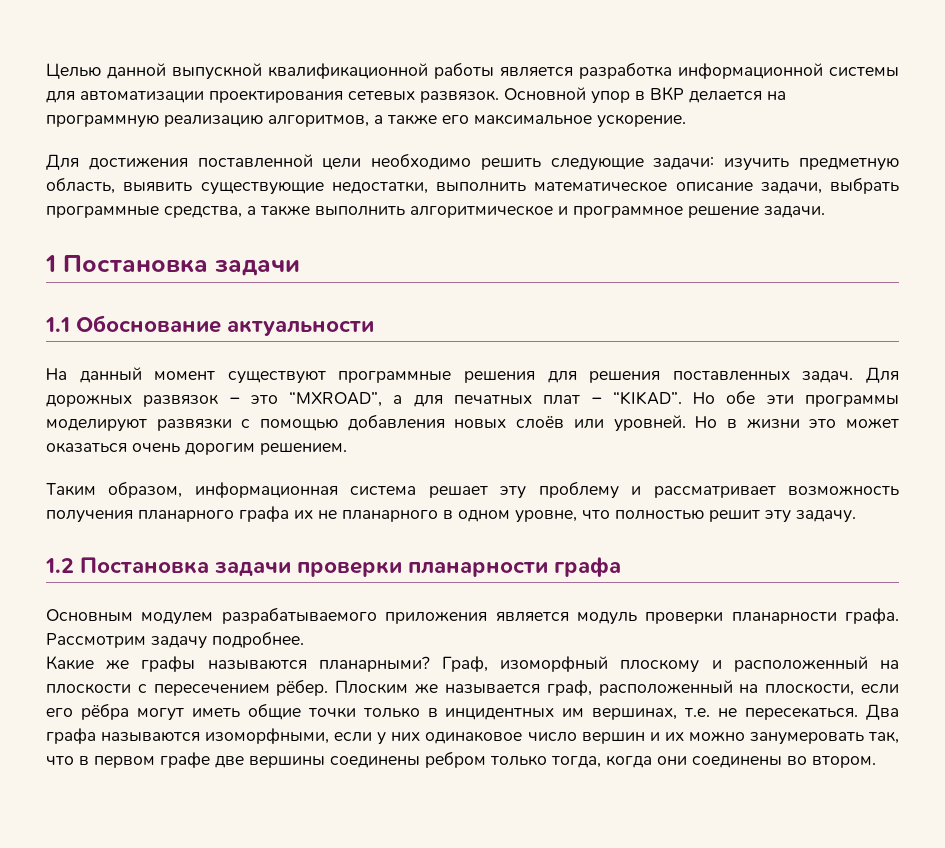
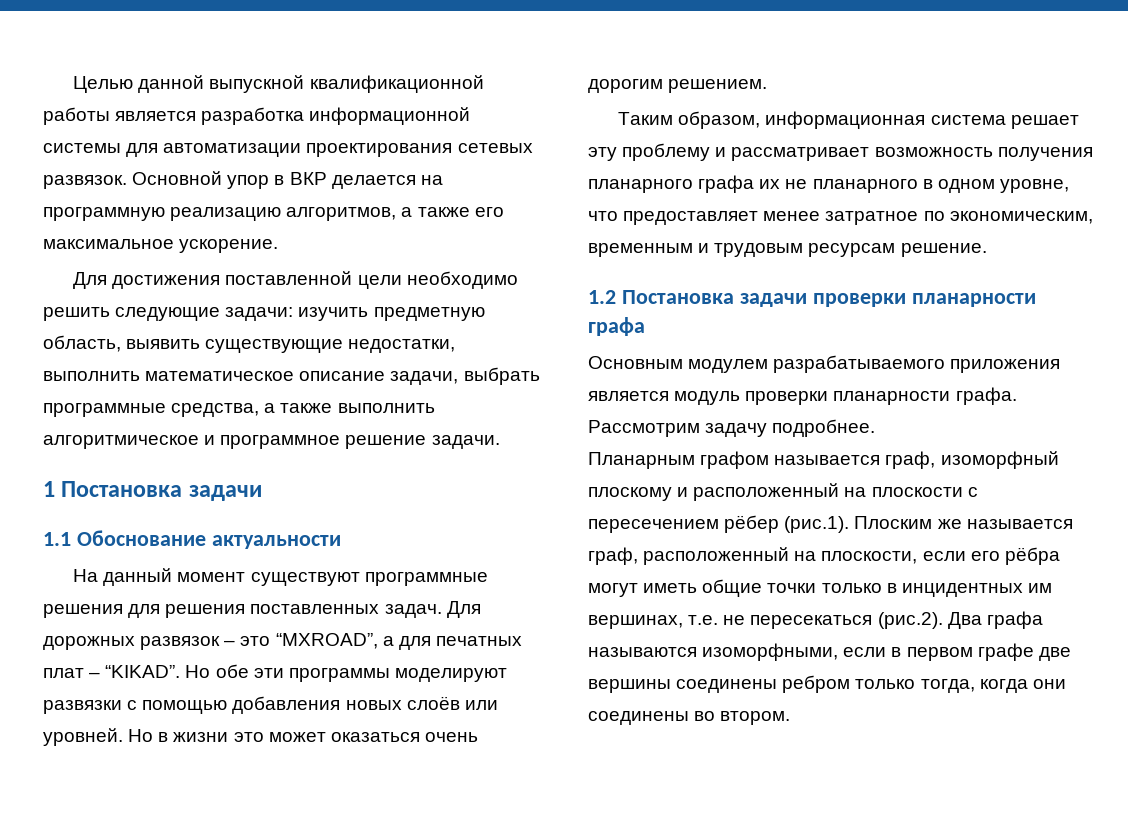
- Таким образом, информационная система решает эту проблему и рассматривает возможность получения планарного графа их не планарного в одном уровне, что полностью решит эту задачу.
+ Таким образом, информационная система решает эту проблему и рассматривает возможность получения планарного графа их не планарного в одном уровне, что предоставляет менее затратное по экономическим, временным и трудовым ресурсам решение.
- Какие же графы называются планарными? Граф, изоморфный плоскому и расположенный на плоскости с пересечением рёбер. Плоским же называется граф, расположенный на плоскости, если его рёбра могут иметь общие точки только в инцидентных им вершинах, т.е. не пересекаться. Два графа называются изоморфными, если у них одинаковое число вершин и их можно занумеровать так, что в первом графе две вершины соединены ребром только тогда, когда они соединены во втором.
+ Планарным графом называется граф, изоморфный плоскому и расположенный на плоскости с пересечением рёбер (рис.1). Плоским же называется граф, расположенный на плоскости, если его рёбра могут иметь общие точки только в инцидентных им вершинах, т.е. не пересекаться (рис.2). Два графа называются изоморфными, если в первом графе две вершины соединены ребром только тогда, когда они соединены во втором.

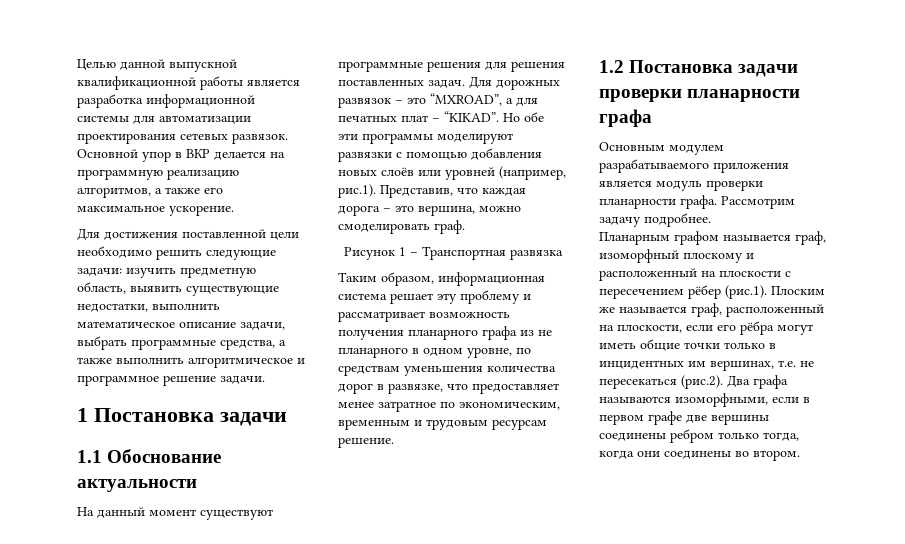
- Но обе эти программы моделируют развязки с помощью добавления новых слоёв или уровней. Но в жизни это может оказаться очень дорогим решением.
+ Но обе эти программы моделируют развязки с помощью добавления новых слоёв или уровней (например, рис.1). Представив, что каждая дорога – это вершина, можно смоделировать граф.
+ Рисунок 1 – Транспортная развязка
- Таким образом, информационная система решает эту проблему и рассматривает возможность получения планарного графа их не планарного в одном уровне, что предоставляет менее затратное по экономическим, временным и трудовым ресурсам решение.
+ Таким образом, информационная система решает эту проблему и рассматривает возможность получения планарного графа из не планарного в одном уровне, по средствам уменьшения количества дорог в развязке, что предоставляет менее затратное по экономическим, временным и трудовым ресурсам решение.

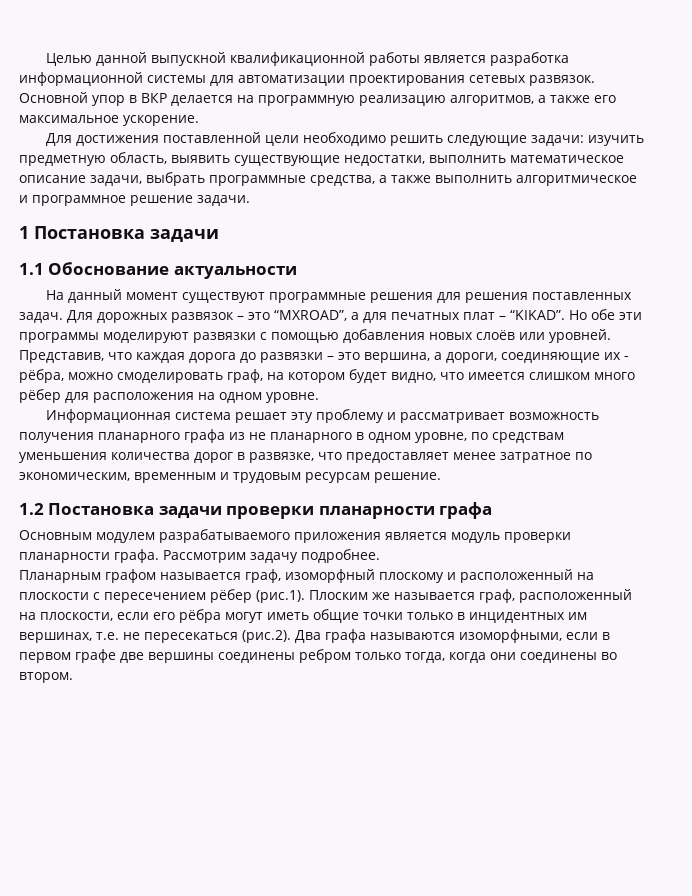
- Но обе эти программы моделируют развязки с помощью добавления новых слоёв или уровней (например, рис.1). Представив, что каждая дорога – это вершина, можно смоделировать граф.
- Рисунок 1 – Транспортная развязка
- Таким образом, информационная система решает эту проблему и рассматривает возможность получения планарного графа из не планарного в одном уровне, по средствам уменьшения количества дорог в развязке, что предоставляет менее затратное по экономическим, временным и трудовым ресурсам решение.
+ Но обе эти программы моделируют развязки с помощью добавления новых слоёв или уровней. Представив, что каждая дорога до развязки – это вершина, а дороги, соединяющие их - рёбра, можно смоделировать граф, на котором будет видно, что имеется слишком много рёбер для расположения на одном уровне.
+ Информационная система решает эту проблему и рассматривает возможность получения планарного графа из не планарного в одном уровне, по средствам уменьшения количества дорог в развязке, что предоставляет менее затратное по экономическим, временным и трудовым ресурсам решение.

